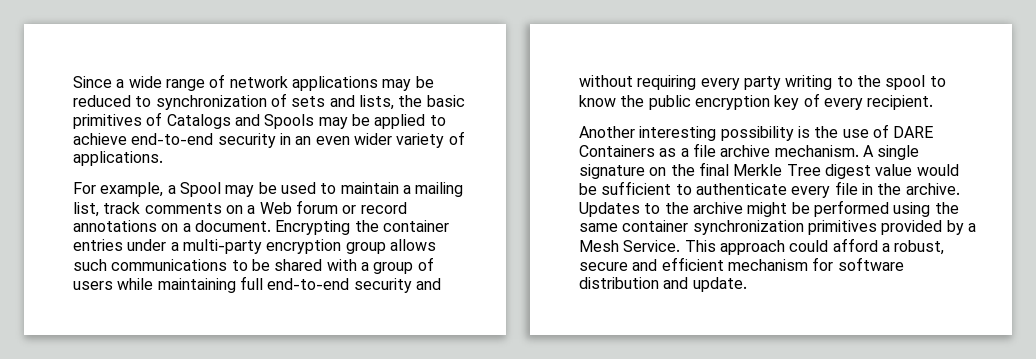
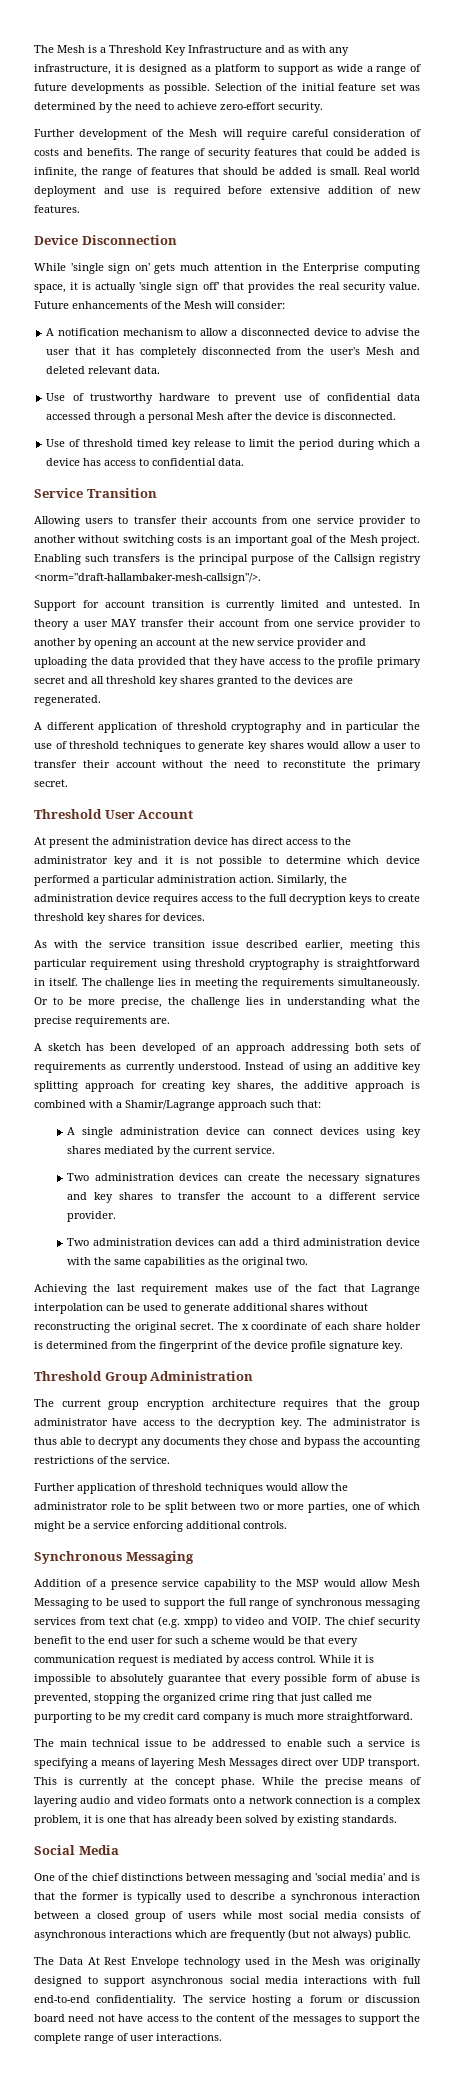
- Since a wide range of network applications may be reduced to synchronization of sets and lists, the basic primitives of Catalogs and Spools may be applied to achieve end-to-end security in an even wider variety of applications.
- For example, a Spool may be used to maintain a mailing list, track comments on a Web forum or record annotations on a document. Encrypting the container entries under a multi-party encryption group allows such communications to be shared with a group of users while maintaining full end-to-end security and without requiring every party writing to the spool to know the public encryption key of every recipient.
- Another interesting possibility is the use of DARE Containers as a file archive mechanism. A single signature on the final Merkle Tree digest value would be sufficient to authenticate every file in the archive. Updates to the archive might be performed using the same container synchronization primitives provided by a Mesh Service. This approach could afford a robust, secure and efficient mechanism for software distribution and update.
+ The Mesh is a Threshold Key Infrastructure and as with any infrastructure, it is designed as a platform to support as wide a range of future developments as possible. Selection of the initial feature set was determined by the need to achieve zero-effort security.
+ Further development of the Mesh will require careful consideration of costs and benefits. The range of security features that could be added is infinite, the range of features that should be added is small. Real world deployment and use is required before extensive addition of new features.
+ Device Disconnection
+ While 'single sign on' gets much attention in the Enterprise computing space, it is actually 'single sign off' that provides the real security value. Future enhancements of the Mesh will consider:
+ A notification mechanism to allow a disconnected device to advise the user that it has completely disconnected from the user's Mesh and deleted relevant data.
+ Use of trustworthy hardware to prevent use of confidential data accessed through a personal Mesh after the device is disconnected.
+ Use of threshold timed key release to limit the period during which a device has access to confidential data.
+ Service Transition
+ Allowing users to transfer their accounts from one service provider to another without switching costs is an important goal of the Mesh project. Enabling such transfers is the principal purpose of the Callsign registry <norm="draft-hallambaker-mesh-callsign"/>.
+ Support for account transition is currently limited and untested. In theory a user MAY transfer their account from one service provider to another by opening an account at the new service provider and uploading the data provided that they have access to the profile primary secret and all threshold key shares granted to the devices are regenerated.
+ A different application of threshold cryptography and in particular the use of threshold techniques to generate key shares would allow a user to transfer their account without the need to reconstitute the primary secret.
+ Threshold User Account
+ At present the administration device has direct access to the administrator key and it is not possible to determine which device performed a particular administration action. Similarly, the administration device requires access to the full decryption keys to create threshold key shares for devices.
+ As with the service transition issue described earlier, meeting this particular requirement using threshold cryptography is straightforward in itself. The challenge lies in meeting the requirements simultaneously. Or to be more precise, the challenge lies in understanding what the precise requirements are.
+ A sketch has been developed of an approach addressing both sets of requirements as currently understood. Instead of using an additive key splitting approach for creating key shares, the additive approach is combined with a Shamir/Lagrange approach such that:
+ A single administration device can connect devices using key shares mediated by the current service.
+ Two administration devices can create the necessary signatures and key shares to transfer the account to a different service provider.
+ Two administration devices can add a third administration device with the same capabilities as the original two.
+ Achieving the last requirement makes use of the fact that Lagrange interpolation can be used to generate additional shares without reconstructing the original secret. The x coordinate of each share holder is determined from the fingerprint of the device profile signature key.
+ Threshold Group Administration
+ The current group encryption architecture requires that the group administrator have access to the decryption key. The administrator is thus able to decrypt any documents they chose and bypass the accounting restrictions of the service.
+ Further application of threshold techniques would allow the administrator role to be split between two or more parties, one of which might be a service enforcing additional controls.
+ Synchronous Messaging
+ Addition of a presence service capability to the MSP would allow Mesh Messaging to be used to support the full range of synchronous messaging services from text chat (e.g. xmpp) to video and VOIP. The chief security benefit to the end user for such a scheme would be that every communication request is mediated by access control. While it is impossible to absolutely guarantee that every possible form of abuse is prevented, stopping the organized crime ring that just called me purporting to be my credit card company is much more straightforward.
+ The main technical issue to be addressed to enable such a service is specifying a means of layering Mesh Messages direct over UDP transport. This is currently at the concept phase. While the precise means of layering audio and video formats onto a network connection is a complex problem, it is one that has already been solved by existing standards.
+ Social Media
+ One of the chief distinctions between messaging and 'social media' and is that the former is typically used to describe a synchronous interaction between a closed group of users while most social media consists of asynchronous interactions which are frequently (but not always) public.
+ The Data At Rest Envelope technology used in the Mesh was originally designed to support asynchronous social media interactions with full end-to-end confidentiality. The service hosting a forum or discussion board need not have access to the content of the messages to support the complete range of user interactions.

